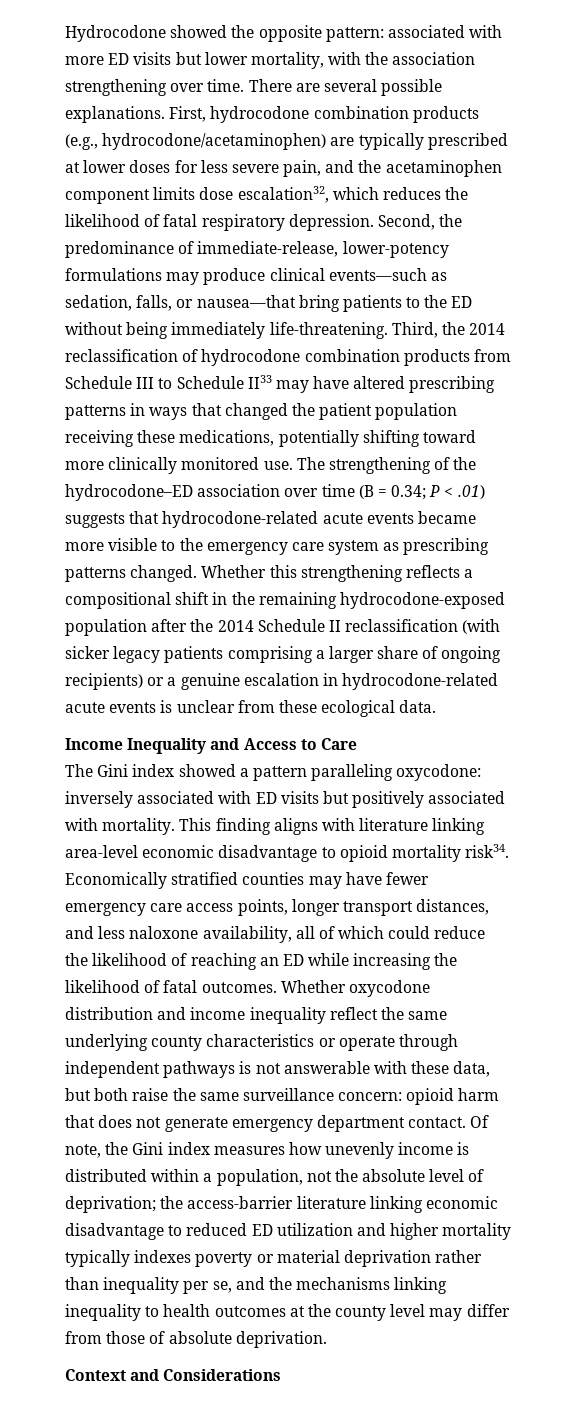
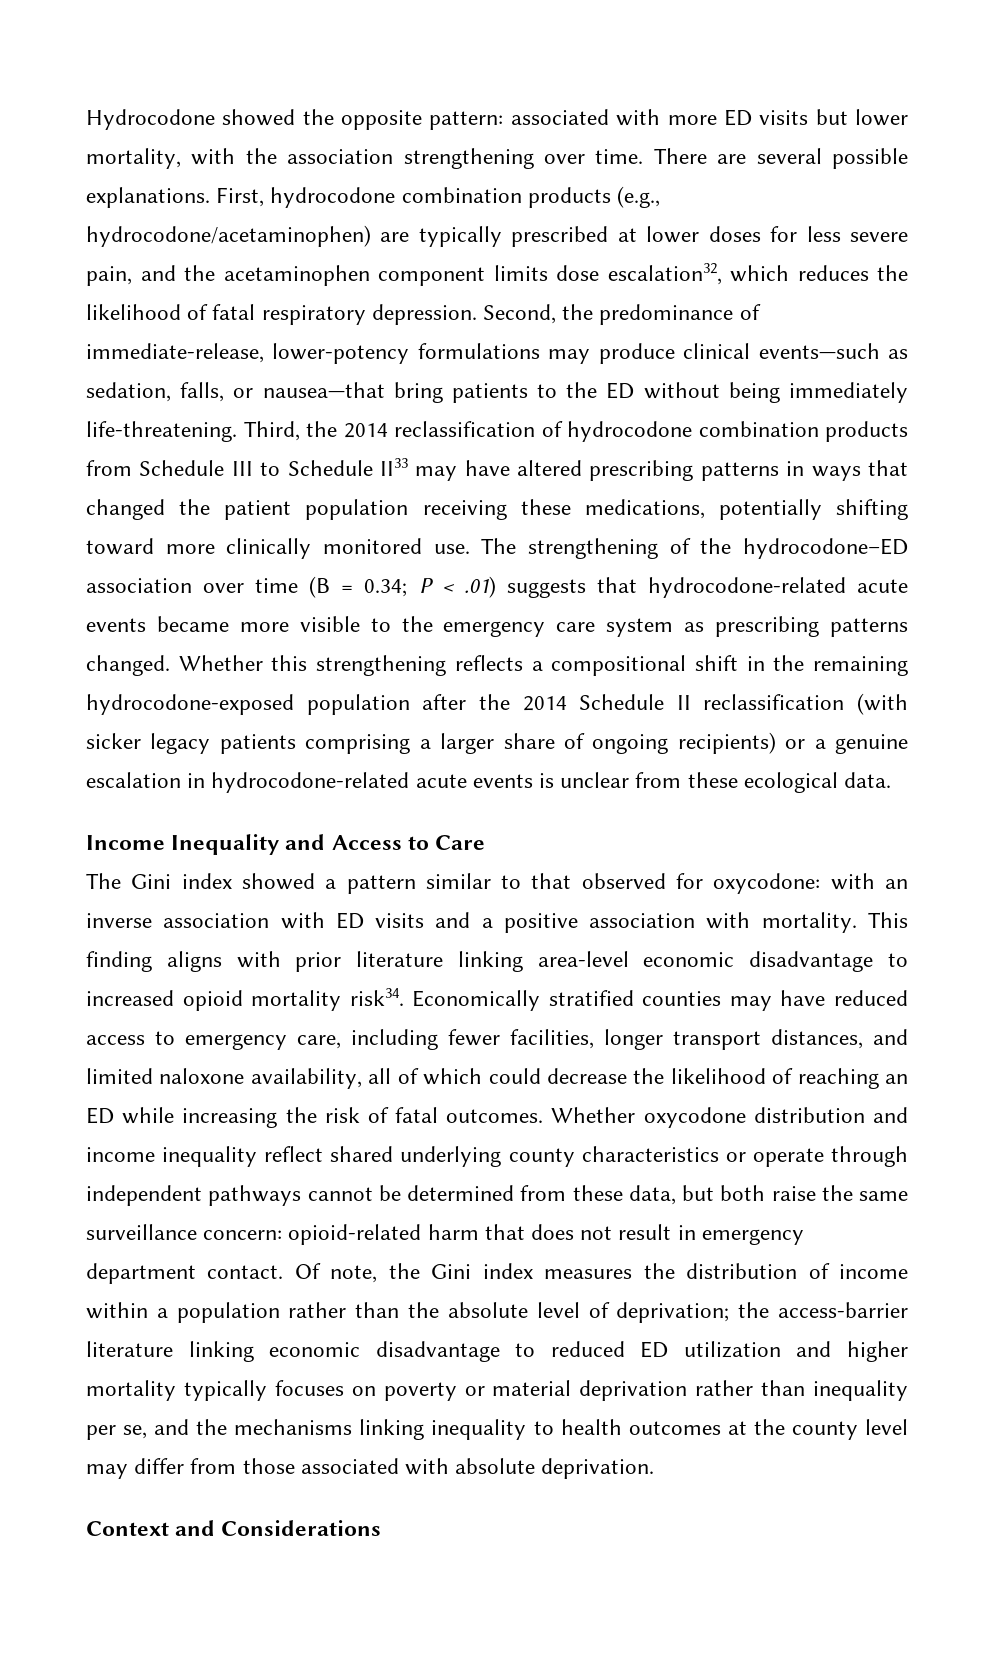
- The Gini index showed a pattern paralleling oxycodone: inversely associated with ED visits but positively associated with mortality.
+ The Gini index showed a pattern similar to that observed for oxycodone: with an inverse association with ED visits and a positive association with mortality.
- This finding aligns with literature linking area-level economic disadvantage to opioid mortality risk34.
+ This finding aligns with prior literature linking area-level economic disadvantage to increased opioid mortality risk34.
- Economically stratified counties may have fewer emergency care access points, longer transport distances, and less naloxone availability, all of which could reduce the likelihood of reaching an ED while increasing the likelihood of fatal outcomes.
+ Economically stratified counties may have reduced access to emergency care, including fewer facilities, longer transport distances, and limited naloxone availability, all of which could decrease the likelihood of reaching an ED while increasing the risk of fatal outcomes.
- Whether oxycodone distribution and income inequality reflect the same underlying county characteristics or operate through independent pathways is not answerable with these data, but both raise the same surveillance concern: opioid harm that does not generate emergency department contact.
+ Whether oxycodone distribution and income inequality reflect shared underlying county characteristics or operate through independent pathways cannot be determined from these data, but both raise the same surveillance concern: opioid-related harm that does not result in emergency department contact.
- Of note, the Gini index measures how unevenly income is distributed within a population, not the absolute level of deprivation; the access-barrier literature linking economic disadvantage to reduced ED utilization and higher mortality typically indexes poverty or material deprivation rather than inequality per se, and the mechanisms linking inequality to health outcomes at the county level may differ from those of absolute deprivation.
+ Of note, the Gini index measures the distribution of income within a population rather than the absolute level of deprivation; the access-barrier literature linking economic disadvantage to reduced ED utilization and higher mortality typically focuses on poverty or material deprivation rather than inequality per se, and the mechanisms linking inequality to health outcomes at the county level may differ from those associated with absolute deprivation.

